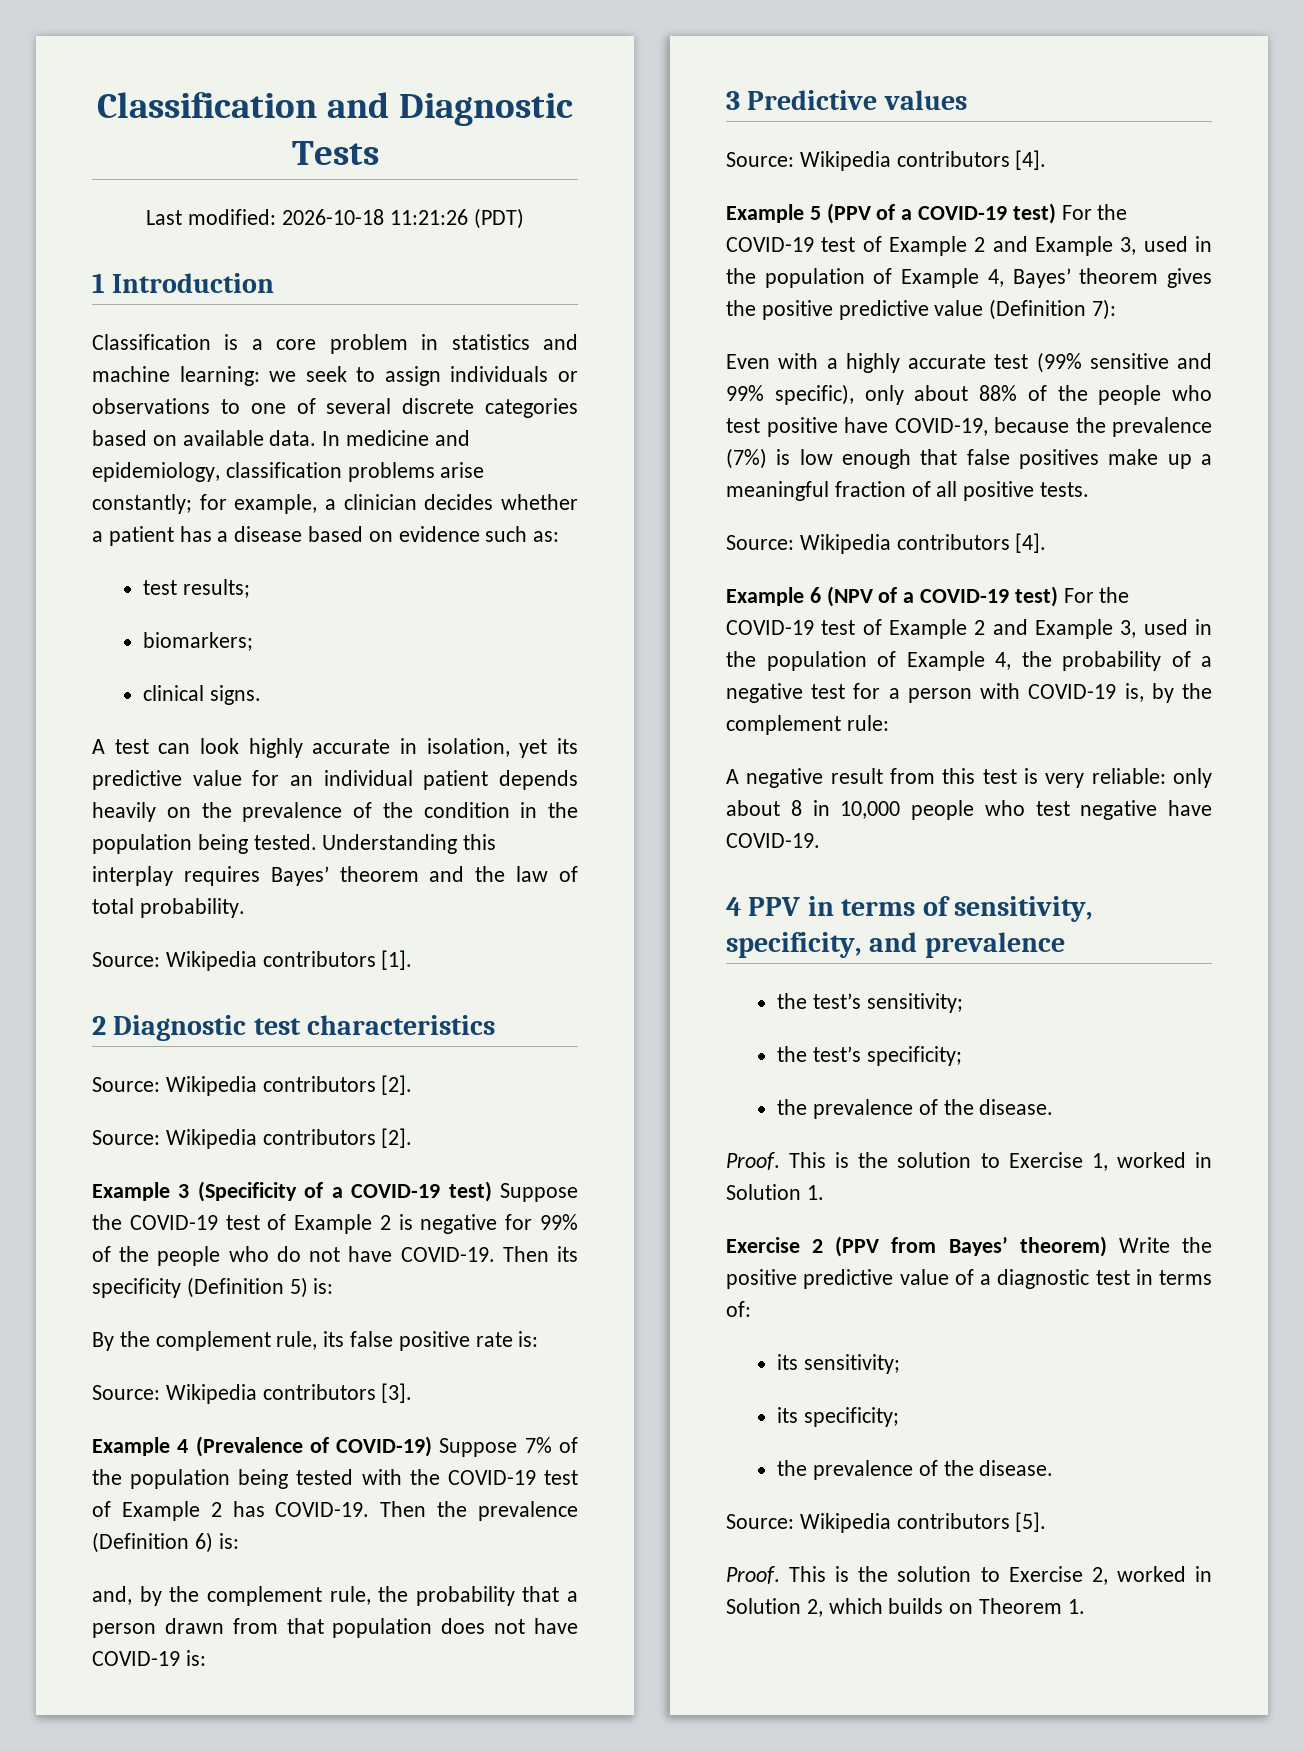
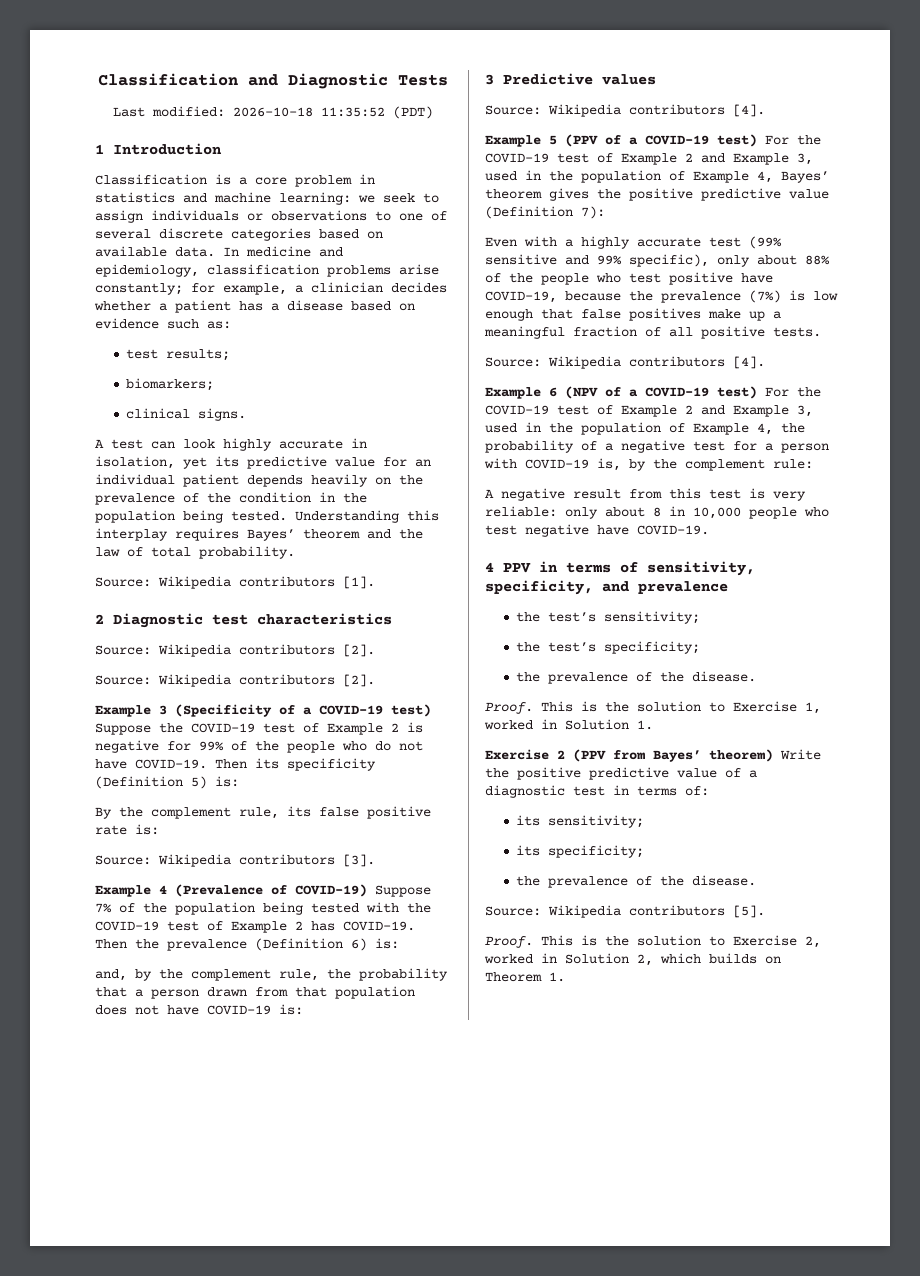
- Last modified: 2026-10-18 11:21:26 (PDT)
+ Last modified: 2026-10-18 11:35:52 (PDT)

